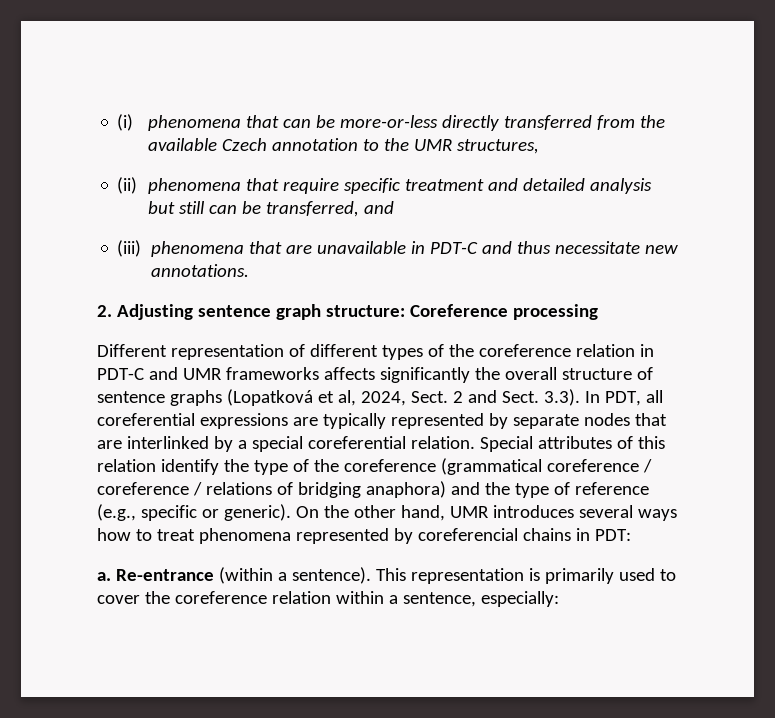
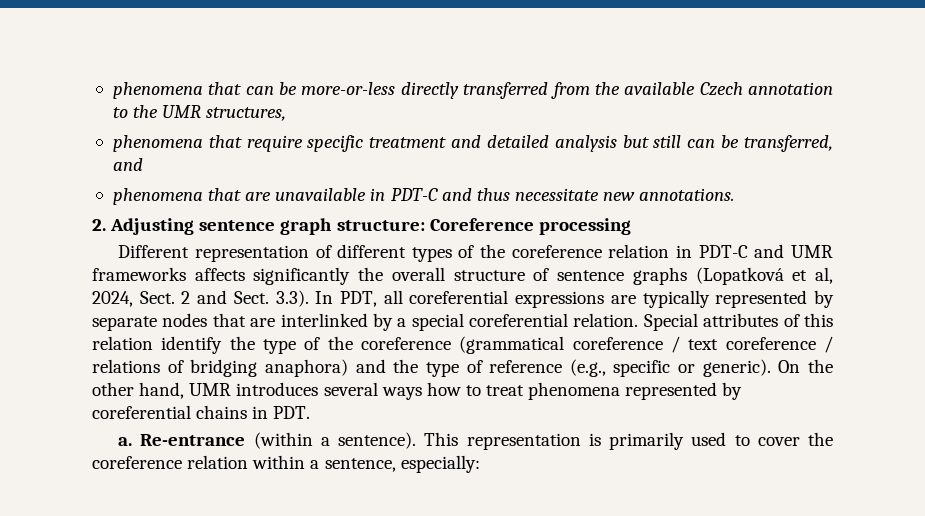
- (i) phenomena that can be more-or-less directly transferred from the available Czech annotation to the UMR structures,
+ phenomena that can be more-or-less directly transferred from the available Czech annotation to the UMR structures,
- (ii) phenomena that require specific treatment and detailed analysis but still can be transferred, and
+ phenomena that require specific treatment and detailed analysis but still can be transferred, and
- (iii) phenomena that are unavailable in PDT-C and thus necessitate new annotations.
+ phenomena that are unavailable in PDT-C and thus necessitate new annotations.
- Special attributes of this relation identify the type of the coreference (grammatical coreference / coreference / relations of bridging anaphora) and the type of reference (e.g., specific or generic).
+ Special attributes of this relation identify the type of the coreference (grammatical coreference / text coreference / relations of bridging anaphora) and the type of reference (e.g., specific or generic).
- On the other hand, UMR introduces several ways how to treat phenomena represented by coreferencial chains in PDT:
+ On the other hand, UMR introduces several ways how to treat phenomena represented by coreferential chains in PDT.

